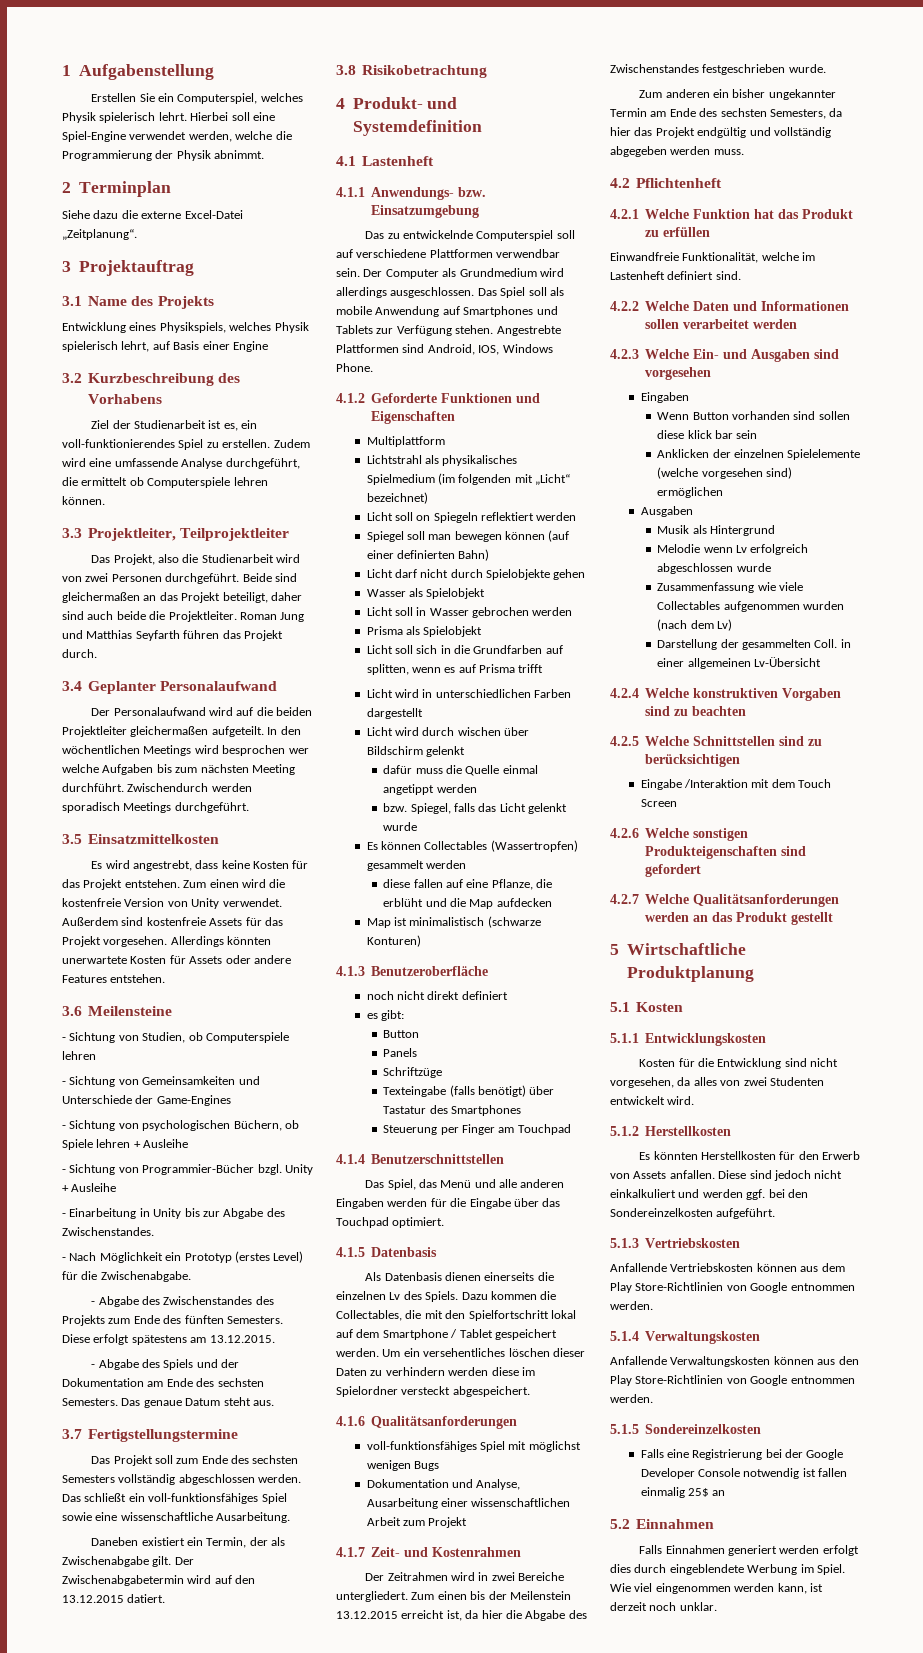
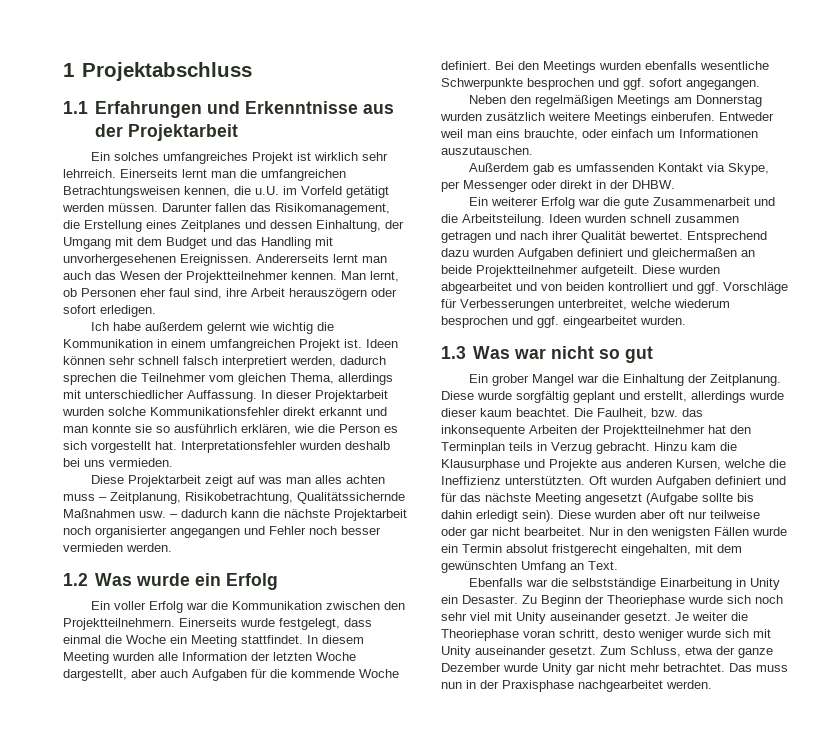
- 1 Aufgabenstellung
- Erstellen Sie ein Computerspiel, welches Physik spielerisch lehrt. Hierbei soll eine Spiel-Engine verwendet werden, welche die Programmierung der Physik abnimmt.
- 2 Terminplan
- Siehe dazu die externe Excel-Datei „Zeitplanung“.
- 3 Projektauftrag
- 3.1 Name des Projekts
- Entwicklung eines Physikspiels, welches Physik spielerisch lehrt, auf Basis einer Engine
- 3.2 Kurzbeschreibung des Vorhabens
- Ziel der Studienarbeit ist es, ein voll-funktionierendes Spiel zu erstellen. Zudem wird eine umfassende Analyse durchgeführt, die ermittelt ob Computerspiele lehren können.
- 3.3 Projektleiter, Teilprojektleiter
- Das Projekt, also die Studienarbeit wird von zwei Personen durchgeführt. Beide sind gleichermaßen an das Projekt beteiligt, daher sind auch beide die Projektleiter. Roman Jung und Matthias Seyfarth führen das Projekt durch.
- 3.4 Geplanter Personalaufwand
- Der Personalaufwand wird auf die beiden Projektleiter gleichermaßen aufgeteilt. In den wöchentlichen Meetings wird besprochen wer welche Aufgaben bis zum nächsten Meeting durchführt. Zwischendurch werden sporadisch Meetings durchgeführt.
- 3.5 Einsatzmittelkosten
- Es wird angestrebt, dass keine Kosten für das Projekt entstehen. Zum einen wird die kostenfreie Version von Unity verwendet. Außerdem sind kostenfreie Assets für das Projekt vorgesehen. Allerdings könnten unerwartete Kosten für Assets oder andere Features entstehen.
- 3.6 Meilensteine
- - Sichtung von Studien, ob Computerspiele lehren
- - Sichtung von Gemeinsamkeiten und Unterschiede der Game-Engines
- - Sichtung von psychologischen Büchern, ob Spiele lehren + Ausleihe
- - Sichtung von Programmier-Bücher bzgl. Unity + Ausleihe
- - Einarbeitung in Unity bis zur Abgabe des Zwischenstandes.
- - Nach Möglichkeit ein Prototyp (erstes Level) für die Zwischenabgabe.
- - Abgabe des Zwischenstandes des Projekts zum Ende des fünften Semesters. Diese erfolgt spätestens am 13.12.2015.
- - Abgabe des Spiels und der Dokumentation am Ende des sechsten Semesters. Das genaue Datum steht aus.
- 3.7 Fertigstellungstermine
- Das Projekt soll zum Ende des sechsten Semesters vollständig abgeschlossen werden. Das schließt ein voll-funktionsfähiges Spiel sowie eine wissenschaftliche Ausarbeitung.
- Daneben existiert ein Termin, der als Zwischenabgabe gilt. Der Zwischenabgabetermin wird auf den 13.12.2015 datiert.
- 3.8 Risikobetrachtung
- 4 Produkt- und Systemdefinition
- 4.1 Lastenheft
- 4.1.1 Anwendungs- bzw. Einsatzumgebung
- Das zu entwickelnde Computerspiel soll auf verschiedene Plattformen verwendbar sein. Der Computer als Grundmedium wird allerdings ausgeschlossen. Das Spiel soll als mobile Anwendung auf Smartphones und Tablets zur Verfügung stehen. Angestrebte Plattformen sind Android, IOS, Windows Phone.
- 4.1.2 Geforderte Funktionen und Eigenschaften
- Multiplattform
- Lichtstrahl als physikalisches Spielmedium (im folgenden mit „Licht“ bezeichnet)
- Licht soll on Spiegeln reflektiert werden
- Spiegel soll man bewegen können (auf einer definierten Bahn)
- Licht darf nicht durch Spielobjekte gehen
- Wasser als Spielobjekt
- Licht soll in Wasser gebrochen werden
- Prisma als Spielobjekt
- Licht soll sich in die Grundfarben auf splitten, wenn es auf Prisma trifft
- Licht wird in unterschiedlichen Farben dargestellt
- Licht wird durch wischen über Bildschirm gelenkt
- dafür muss die Quelle einmal angetippt werden
- bzw. Spiegel, falls das Licht gelenkt wurde
- Es können Collectables (Wassertropfen) gesammelt werden
- diese fallen auf eine Pflanze, die erblüht und die Map aufdecken
- Map ist minimalistisch (schwarze Konturen)
- 4.1.3 Benutzeroberfläche
- noch nicht direkt definiert
- es gibt:
- Button
- Panels
- Schriftzüge
- Texteingabe (falls benötigt) über Tastatur des Smartphones
- Steuerung per Finger am Touchpad
- 4.1.4 Benutzerschnittstellen
- Das Spiel, das Menü und alle anderen Eingaben werden für die Eingabe über das Touchpad optimiert.
- 4.1.5 Datenbasis
- Als Datenbasis dienen einerseits die einzelnen Lv des Spiels. Dazu kommen die Collectables, die mit den Spielfortschritt lokal auf dem Smartphone / Tablet gespeichert werden. Um ein versehentliches löschen dieser Daten zu verhindern werden diese im Spielordner versteckt abgespeichert.
- 4.1.6 Qualitätsanforderungen
- voll-funktionsfähiges Spiel mit möglichst wenigen Bugs
- Dokumentation und Analyse, Ausarbeitung einer wissenschaftlichen Arbeit zum Projekt
- 4.1.7 Zeit- und Kostenrahmen
- Der Zeitrahmen wird in zwei Bereiche untergliedert. Zum einen bis der Meilenstein 13.12.2015 erreicht ist, da hier die Abgabe des Zwischenstandes festgeschrieben wurde.
- Zum anderen ein bisher ungekannter Termin am Ende des sechsten Semesters, da hier das Projekt endgültig und vollständig abgegeben werden muss.
- 4.2 Pflichtenheft
- 4.2.1 Welche Funktion hat das Produkt zu erfüllen
- Einwandfreie Funktionalität, welche im Lastenheft definiert sind.
- 4.2.2 Welche Daten und Informationen sollen verarbeitet werden
- 4.2.3 Welche Ein- und Ausgaben sind vorgesehen
- Eingaben
- Wenn Button vorhanden sind sollen diese klick bar sein
- Anklicken der einzelnen Spielelemente (welche vorgesehen sind) ermöglichen
- Ausgaben
- Musik als Hintergrund
- Melodie wenn Lv erfolgreich abgeschlossen wurde
- Zusammenfassung wie viele Collectables aufgenommen wurden (nach dem Lv)
- Darstellung der gesammelten Coll. in einer allgemeinen Lv-Übersicht
- 4.2.4 Welche konstruktiven Vorgaben sind zu beachten
- 4.2.5 Welche Schnittstellen sind zu berücksichtigen
- Eingabe /Interaktion mit dem Touch Screen
- 4.2.6 Welche sonstigen Produkteigenschaften sind gefordert
- 4.2.7 Welche Qualitätsanforderungen werden an das Produkt gestellt
- 5 Wirtschaftliche Produktplanung
- 5.1 Kosten
- 5.1.1 Entwicklungskosten
- Kosten für die Entwicklung sind nicht vorgesehen, da alles von zwei Studenten entwickelt wird.
- 5.1.2 Herstellkosten
- Es könnten Herstellkosten für den Erwerb von Assets anfallen. Diese sind jedoch nicht einkalkuliert und werden ggf. bei den Sondereinzelkosten aufgeführt.
- 5.1.3 Vertriebskosten
- Anfallende Vertriebskosten können aus dem Play Store-Richtlinien von Google entnommen werden.
- 5.1.4 Verwaltungskosten
- Anfallende Verwaltungskosten können aus den Play Store-Richtlinien von Google entnommen werden.
- 5.1.5 Sondereinzelkosten
- Falls eine Registrierung bei der Google Developer Console notwendig ist fallen einmalig 25$ an
- 5.2 Einnahmen
- Falls Einnahmen generiert werden erfolgt dies durch eingeblendete Werbung im Spiel. Wie viel eingenommen werden kann, ist derzeit noch unklar.
+ 1 Projektabschluss
+ 1.1 Erfahrungen und Erkenntnisse aus der Projektarbeit
+ Ein solches umfangreiches Projekt ist wirklich sehr lehrreich. Einerseits lernt man die umfangreichen Betrachtungsweisen kennen, die u.U. im Vorfeld getätigt werden müssen. Darunter fallen das Risikomanagement, die Erstellung eines Zeitplanes und dessen Einhaltung, der Umgang mit dem Budget und das Handling mit unvorhergesehenen Ereignissen. Andererseits lernt man auch das Wesen der Projektteilnehmer kennen. Man lernt, ob Personen eher faul sind, ihre Arbeit herauszögern oder sofort erledigen.
+ Ich habe außerdem gelernt wie wichtig die Kommunikation in einem umfangreichen Projekt ist. Ideen können sehr schnell falsch interpretiert werden, dadurch sprechen die Teilnehmer vom gleichen Thema, allerdings mit unterschiedlicher Auffassung. In dieser Projektarbeit wurden solche Kommunikationsfehler direkt erkannt und man konnte sie so ausführlich erklären, wie die Person es sich vorgestellt hat. Interpretationsfehler wurden deshalb bei uns vermieden.
+ Diese Projektarbeit zeigt auf was man alles achten muss – Zeitplanung, Risikobetrachtung, Qualitätssichernde Maßnahmen usw. – dadurch kann die nächste Projektarbeit noch organisierter angegangen und Fehler noch besser vermieden werden.
+ 1.2 Was wurde ein Erfolg
+ Ein voller Erfolg war die Kommunikation zwischen den Projektteilnehmern. Einerseits wurde festgelegt, dass einmal die Woche ein Meeting stattfindet. In diesem Meeting wurden alle Information der letzten Woche dargestellt, aber auch Aufgaben für die kommende Woche definiert. Bei den Meetings wurden ebenfalls wesentliche Schwerpunkte besprochen und ggf. sofort angegangen.
+ Neben den regelmäßigen Meetings am Donnerstag wurden zusätzlich weitere Meetings einberufen. Entweder weil man eins brauchte, oder einfach um Informationen auszutauschen.
+ Außerdem gab es umfassenden Kontakt via Skype, per Messenger oder direkt in der DHBW.
+ Ein weiterer Erfolg war die gute Zusammenarbeit und die Arbeitsteilung. Ideen wurden schnell zusammen getragen und nach ihrer Qualität bewertet. Entsprechend dazu wurden Aufgaben definiert und gleichermaßen an beide Projektteilnehmer aufgeteilt. Diese wurden abgearbeitet und von beiden kontrolliert und ggf. Vorschläge für Verbesserungen unterbreitet, welche wiederum besprochen und ggf. eingearbeitet wurden.
+ 1.3 Was war nicht so gut
+ Ein grober Mangel war die Einhaltung der Zeitplanung. Diese wurde sorgfältig geplant und erstellt, allerdings wurde dieser kaum beachtet. Die Faulheit, bzw. das inkonsequente Arbeiten der Projektteilnehmer hat den Terminplan teils in Verzug gebracht. Hinzu kam die Klausurphase und Projekte aus anderen Kursen, welche die Ineffizienz unterstützten. Oft wurden Aufgaben definiert und für das nächste Meeting angesetzt (Aufgabe sollte bis dahin erledigt sein). Diese wurden aber oft nur teilweise oder gar nicht bearbeitet. Nur in den wenigsten Fällen wurde ein Termin absolut fristgerecht eingehalten, mit dem gewünschten Umfang an Text.
+ Ebenfalls war die selbstständige Einarbeitung in Unity ein Desaster. Zu Beginn der Theoriephase wurde sich noch sehr viel mit Unity auseinander gesetzt. Je weiter die Theoriephase voran schritt, desto weniger wurde sich mit Unity auseinander gesetzt. Zum Schluss, etwa der ganze Dezember wurde Unity gar nicht mehr betrachtet. Das muss nun in der Praxisphase nachgearbeitet werden.

